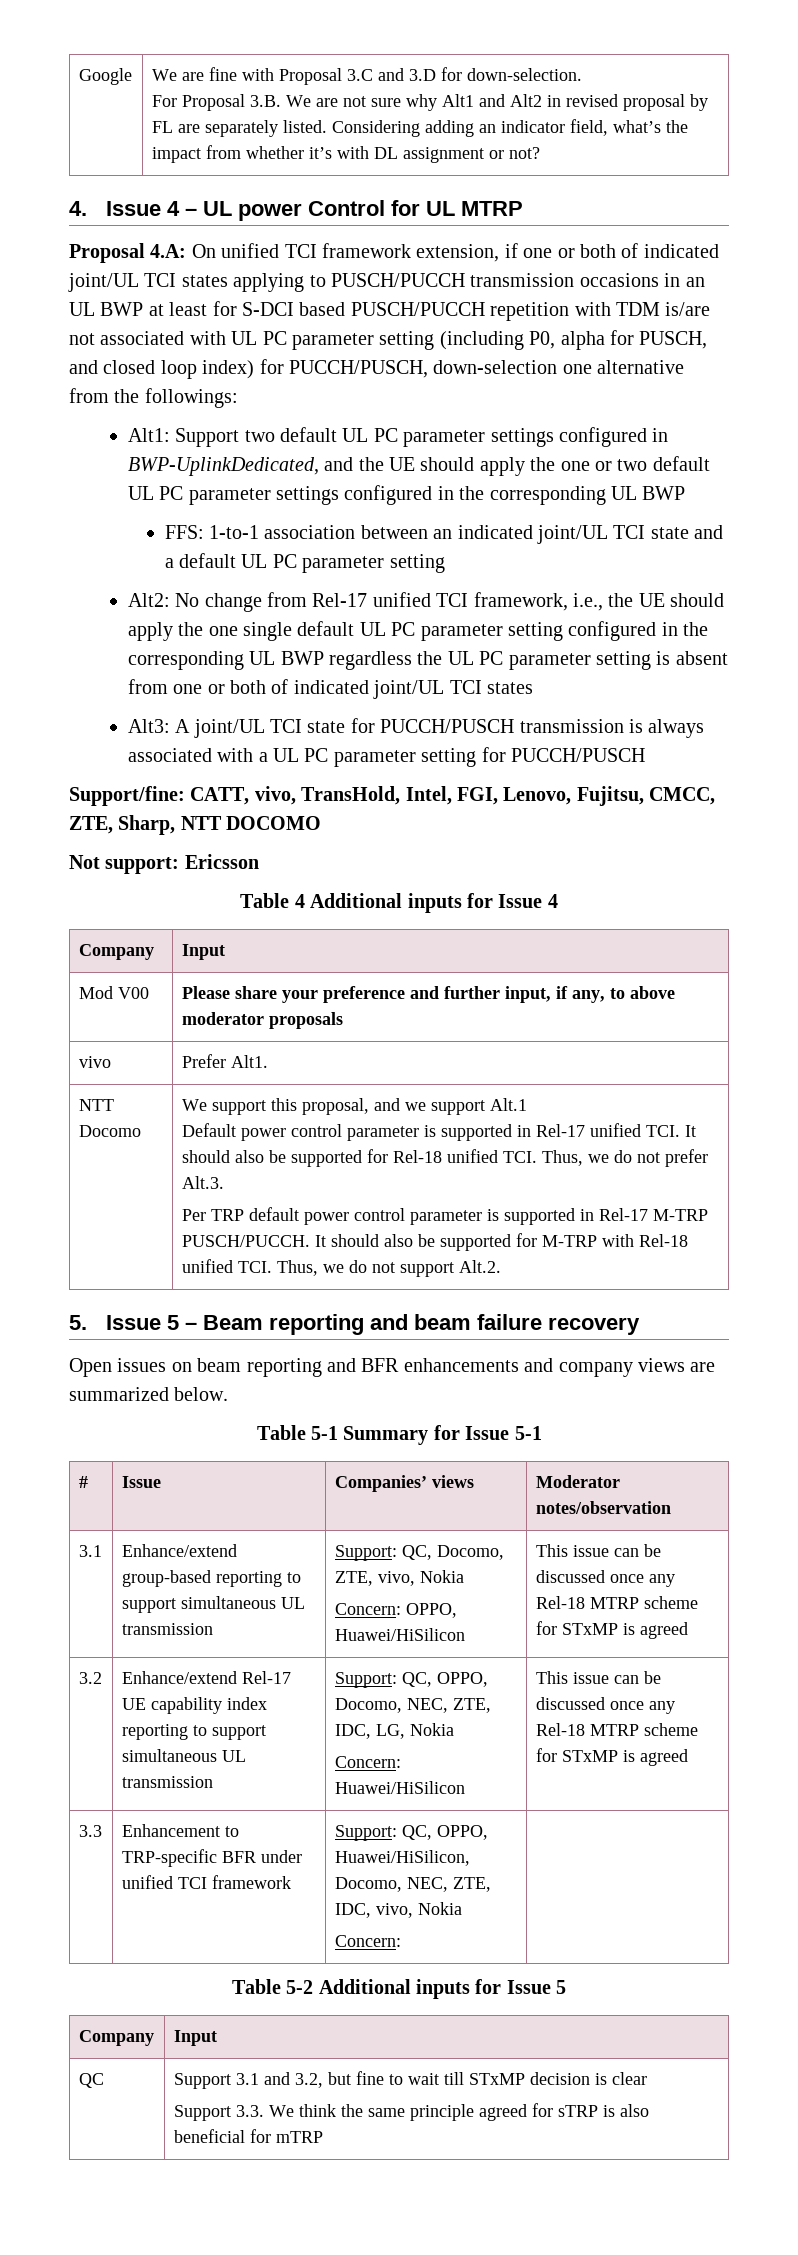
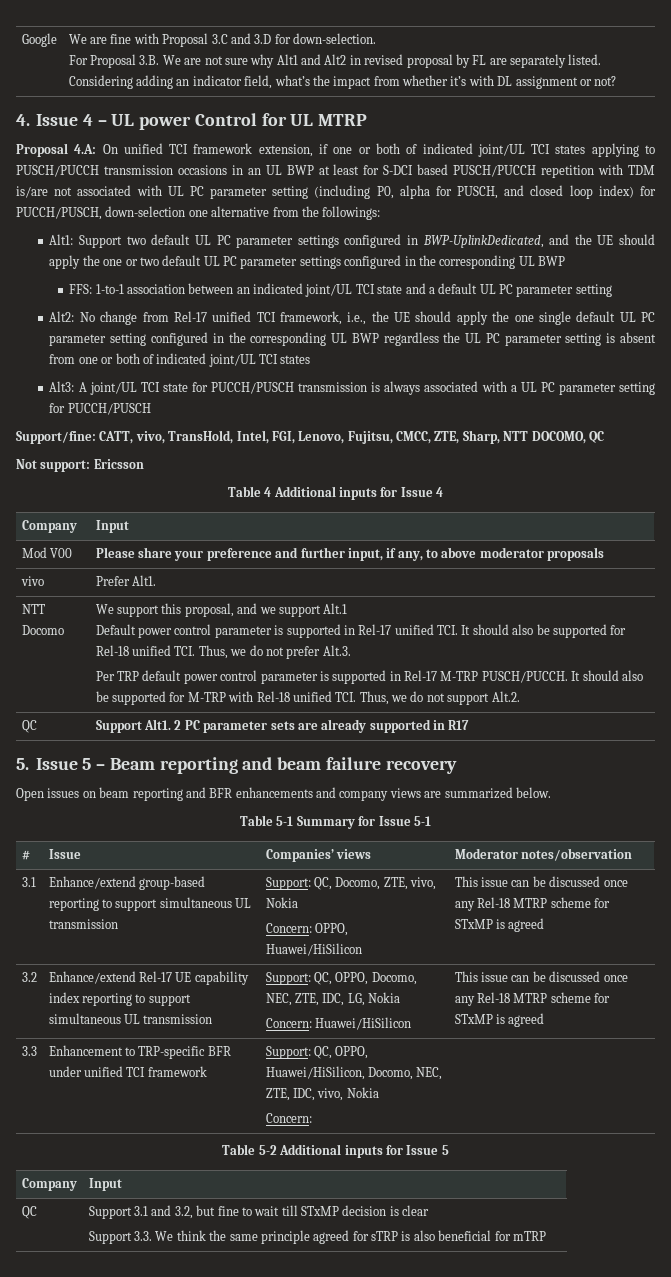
- Support/fine: CATT, vivo, TransHold, Intel, FGI, Lenovo, Fujitsu, CMCC, ZTE, Sharp, NTT DOCOMO
+ Support/fine: CATT, vivo, TransHold, Intel, FGI, Lenovo, Fujitsu, CMCC, ZTE, Sharp, NTT DOCOMO, QC
+ QC | Support Alt1. 2 PC parameter sets are already supported in R17

